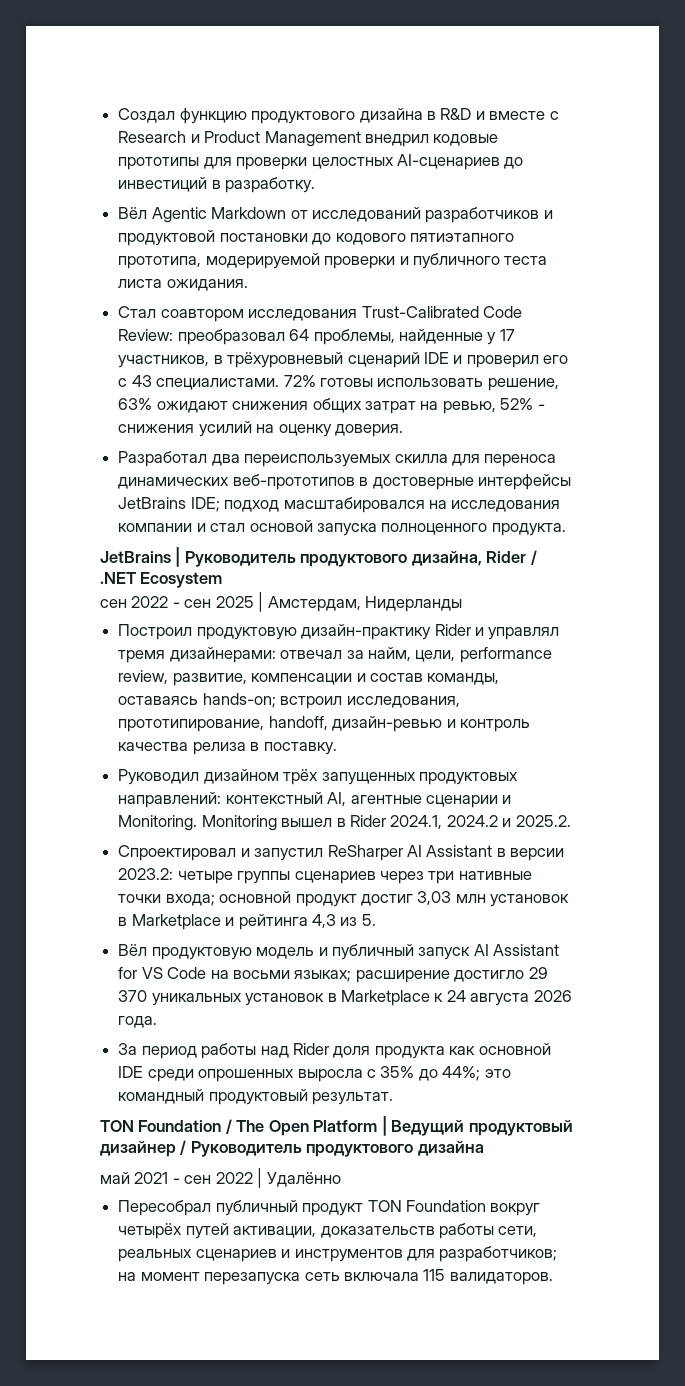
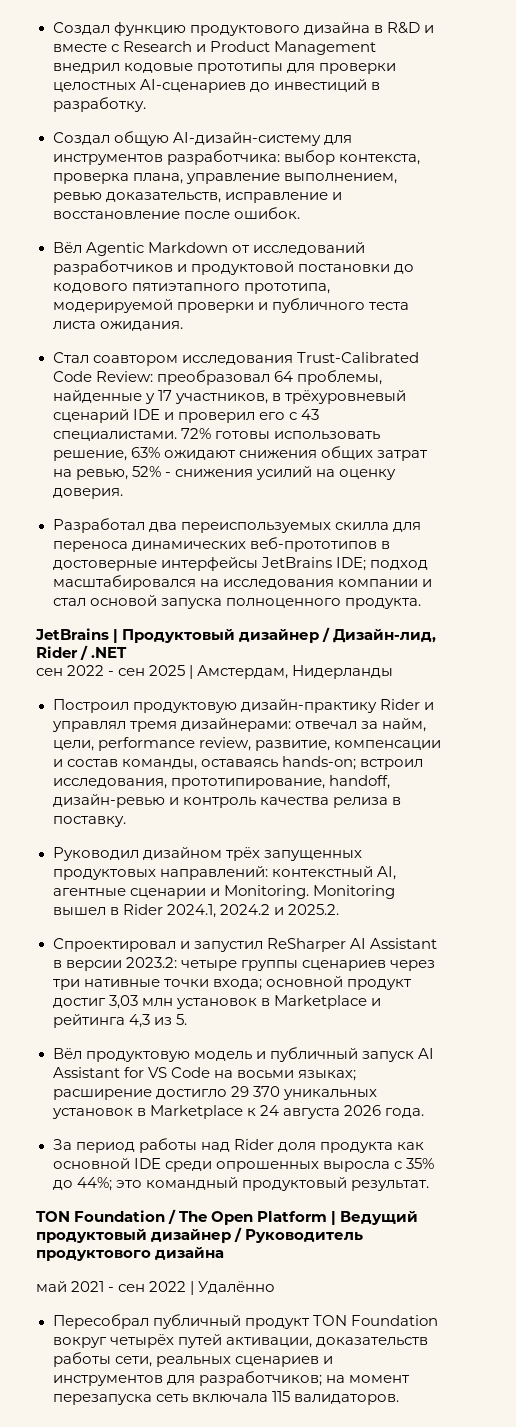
+ Создал общую AI-дизайн-систему для инструментов разработчика: выбор контекста, проверка плана, управление выполнением, ревью доказательств, исправление и восстановление после ошибок.
- JetBrains | Руководитель продуктового дизайна, Rider / .NET Ecosystem
+ JetBrains | Продуктовый дизайнер / Дизайн-лид, Rider / .NET

